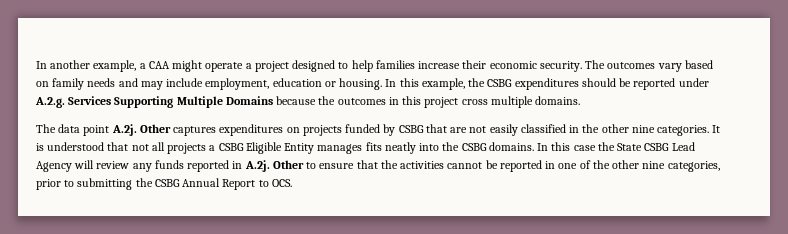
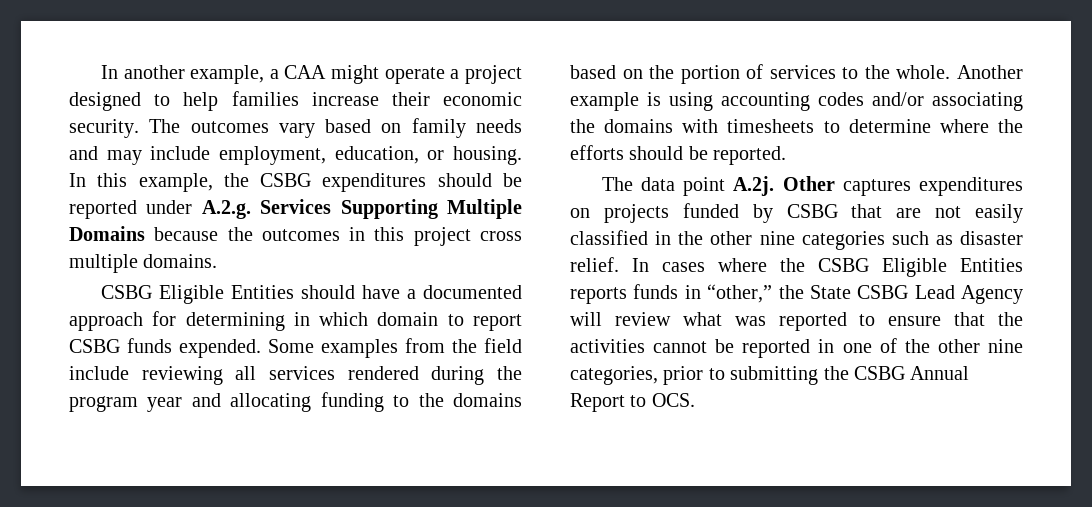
- The outcomes vary based on family needs and may include employment, education or housing.
+ The outcomes vary based on family needs and may include employment, education, or housing.
+ CSBG Eligible Entities should have a documented approach for determining in which domain to report CSBG funds expended. Some examples from the field include reviewing all services rendered during the program year and allocating funding to the domains based on the portion of services to the whole. Another example is using accounting codes and/or associating the domains with timesheets to determine where the efforts should be reported.
- The data point A.2j. Other captures expenditures on projects funded by CSBG that are not easily classified in the other nine categories. It is understood that not all projects a CSBG Eligible Entity manages fits neatly into the CSBG domains. In this case the State CSBG Lead Agency will review any funds reported in A.2j. Other to ensure that the activities cannot be reported in one of the other nine categories, prior to submitting the CSBG Annual Report to OCS.
+ The data point A.2j. Other captures expenditures on projects funded by CSBG that are not easily classified in the other nine categories such as disaster relief. In cases where the CSBG Eligible Entities reports funds in “other,” the State CSBG Lead Agency will review what was reported to ensure that the activities cannot be reported in one of the other nine categories, prior to submitting the CSBG Annual Report to OCS.

